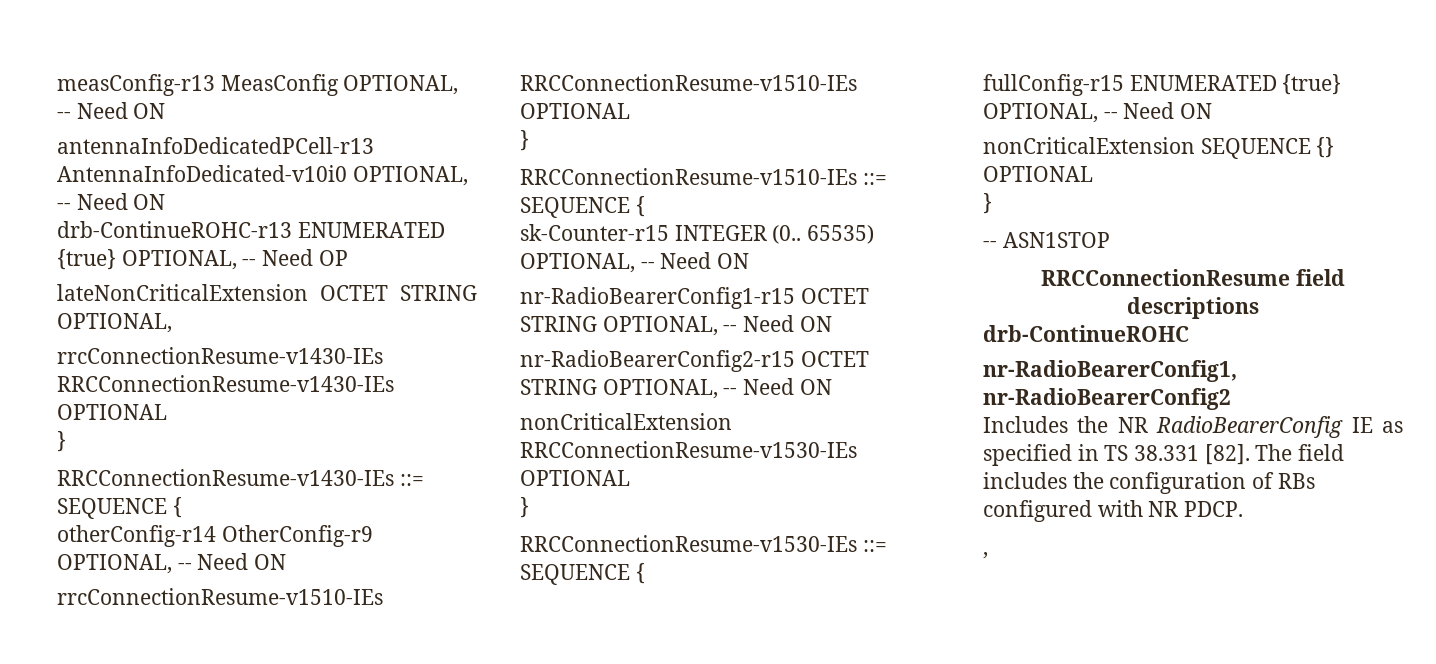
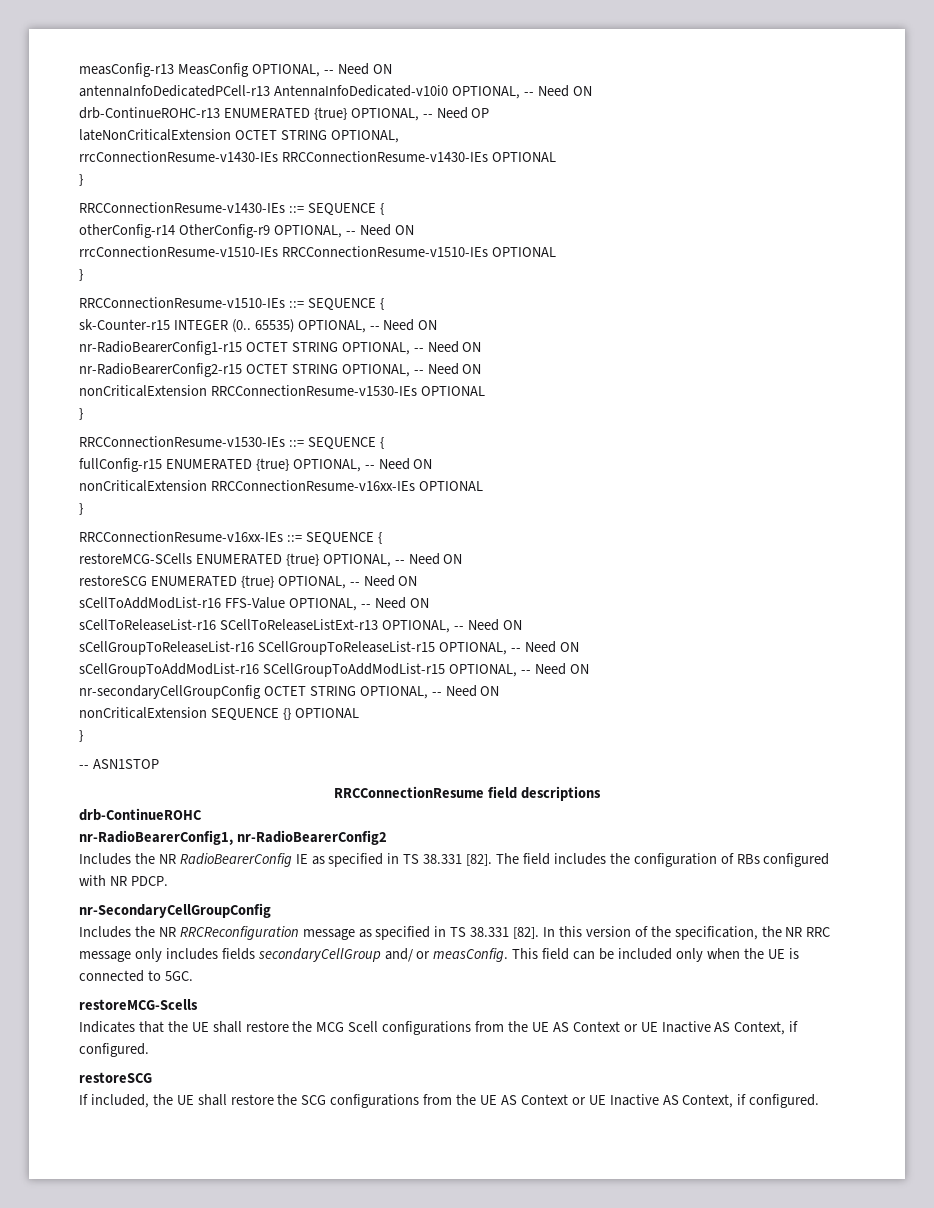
+ nonCriticalExtension RRCConnectionResume-v16xx-IEs OPTIONAL
+ }
+ RRCConnectionResume-v16xx-IEs ::= SEQUENCE {
+ restoreMCG-SCells ENUMERATED {true} OPTIONAL, -- Need ON
+ restoreSCG ENUMERATED {true} OPTIONAL, -- Need ON
+ sCellToAddModList-r16 FFS-Value OPTIONAL, -- Need ON
+ sCellToReleaseList-r16 SCellToReleaseListExt-r13 OPTIONAL, -- Need ON
+ sCellGroupToReleaseList-r16 SCellGroupToReleaseList-r15 OPTIONAL, -- Need ON
+ sCellGroupToAddModList-r16 SCellGroupToAddModList-r15 OPTIONAL, -- Need ON
+ nr-secondaryCellGroupConfig OCTET STRING OPTIONAL, -- Need ON
- ,
+ nr-SecondaryCellGroupConfig
+ Includes the NR RRCReconfiguration message as specified in TS 38.331 [82]. In this version of the specification, the NR RRC message only includes fields secondaryCellGroup and/ or measConfig. This field can be included only when the UE is connected to 5GC.
+ restoreMCG-Scells
+ Indicates that the UE shall restore the MCG Scell configurations from the UE AS Context or UE Inactive AS Context, if configured.
+ restoreSCG
+ If included, the UE shall restore the SCG configurations from the UE AS Context or UE Inactive AS Context, if configured.

